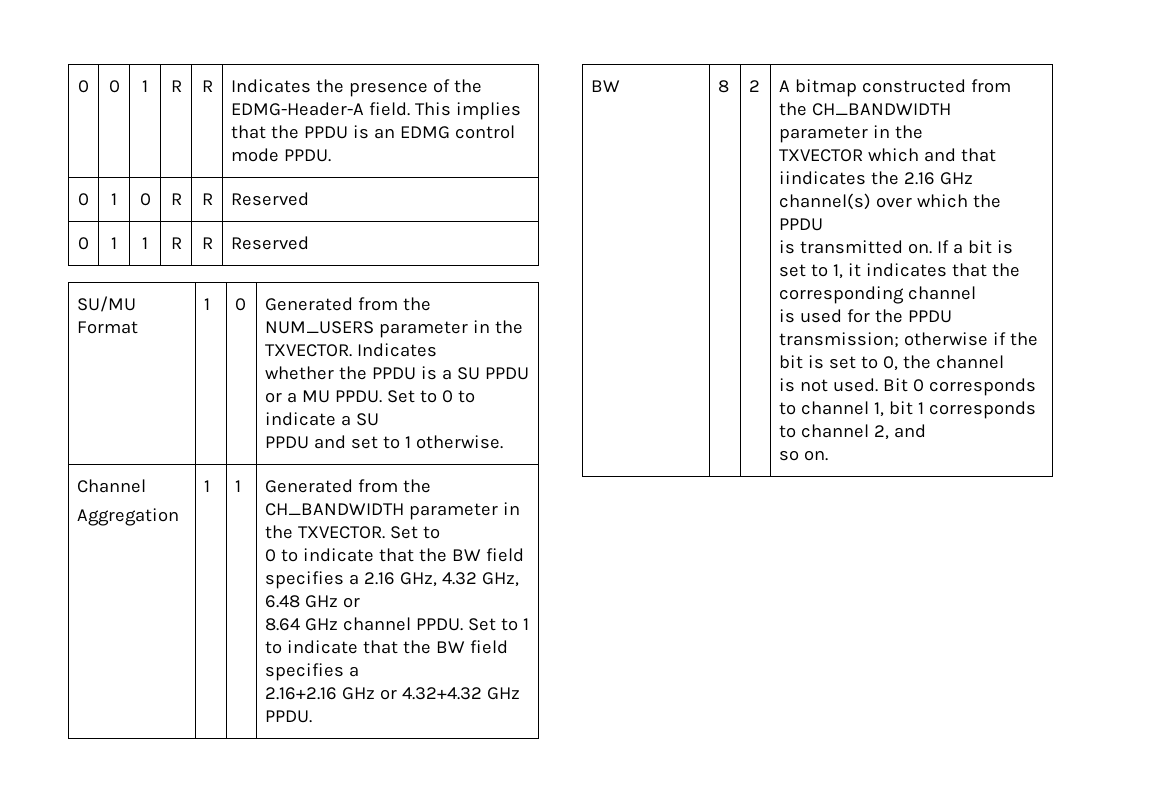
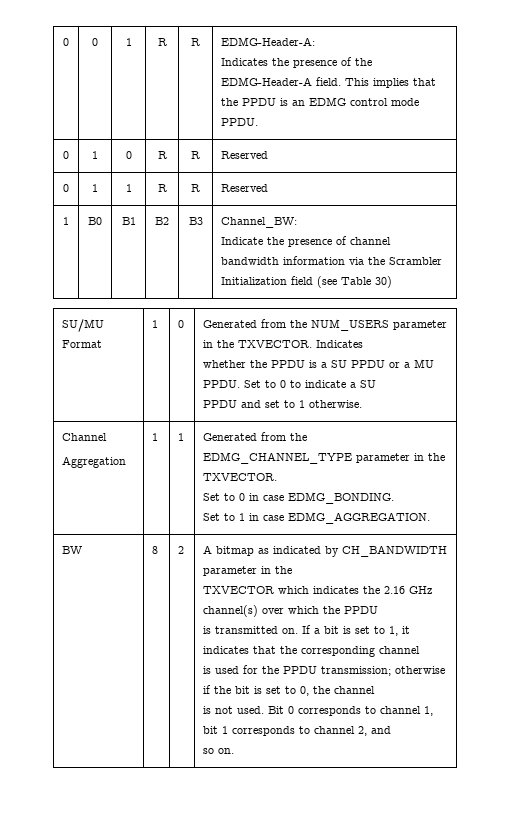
- 0 | 0 | 1 | R | R | Indicates the presence of the EDMG-Header-A field. This implies that the PPDU is an EDMG control mode PPDU.
+ 0 | 0 | 1 | R | R | EDMG-Header-A:
+ Indicates the presence of the EDMG-Header-A field. This implies that the PPDU is an EDMG control mode PPDU.
+ 1 | B0 | B1 | B2 | B3 | Channel_BW:
+ Indicate the presence of channel bandwidth information via the Scrambler Initialization field (see Table 30)
- Generated from the CH_BANDWIDTH parameter in the TXVECTOR. Set to
- 0 to indicate that the BW field specifies a 2.16 GHz, 4.32 GHz, 6.48 GHz or
- 8.64 GHz channel PPDU. Set to 1 to indicate that the BW field specifies a
- 2.16+2.16 GHz or 4.32+4.32 GHz PPDU.
+ Generated from the EDMG_CHANNEL_TYPE parameter in the TXVECTOR.
+ Set to 0 in case EDMG_BONDING.
+ Set to 1 in case EDMG_AGGREGATION.
- A bitmap constructed from the CH_BANDWIDTH parameter in the
+ A bitmap as indicated by CH_BANDWIDTH parameter in the
- TXVECTOR which and that iindicates the 2.16 GHz channel(s) over which the PPDU
+ TXVECTOR which indicates the 2.16 GHz channel(s) over which the PPDU

